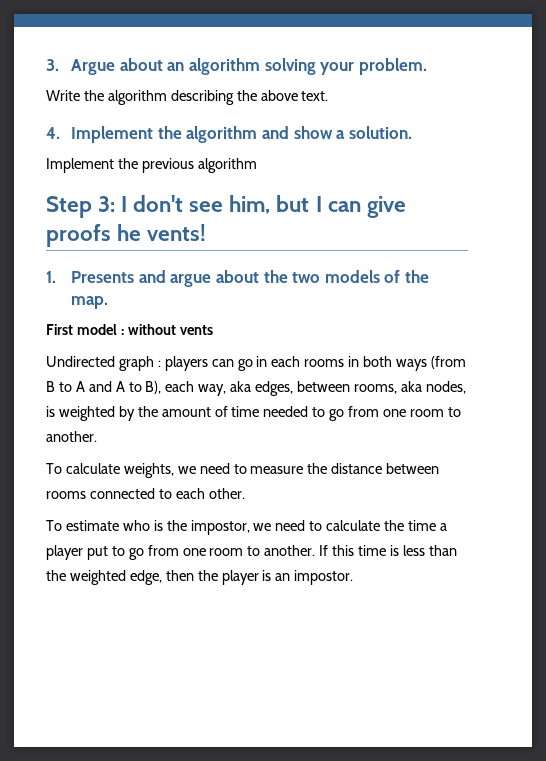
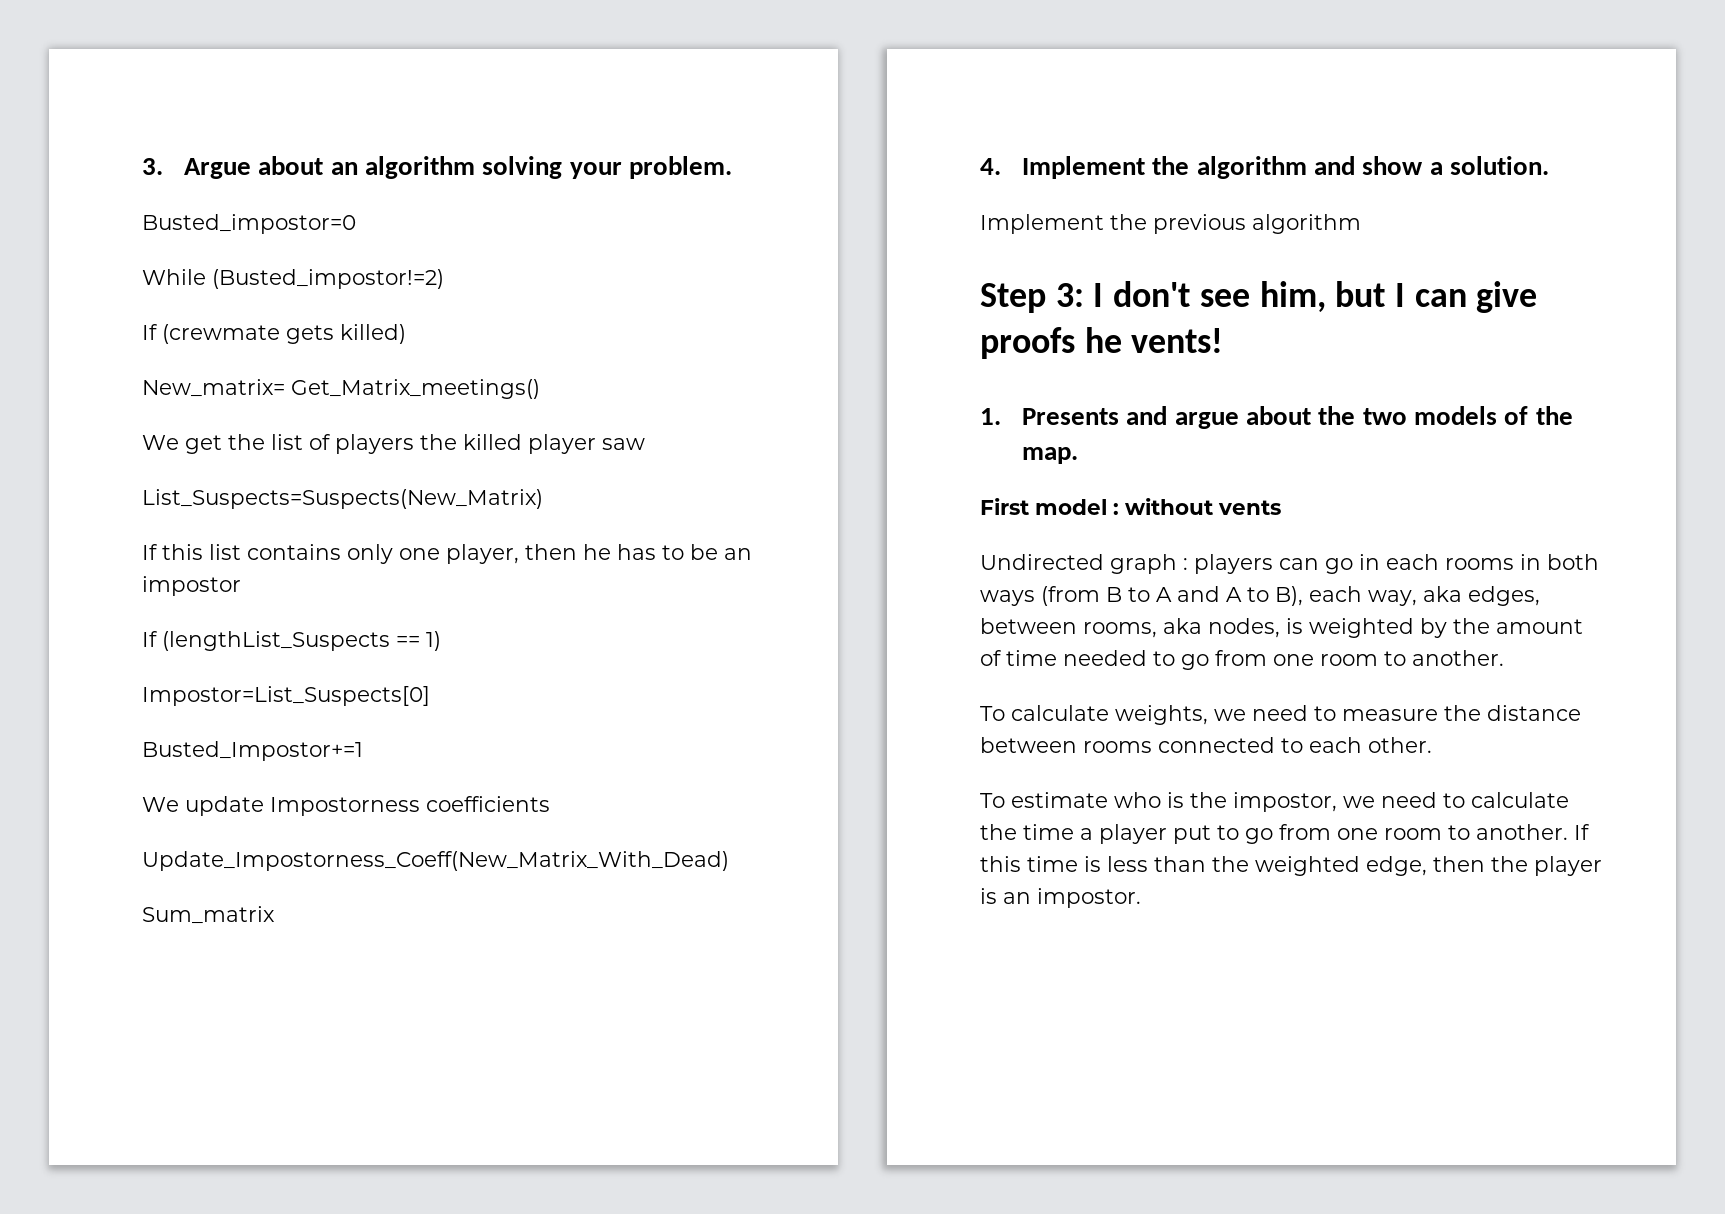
- Write the algorithm describing the above text.
+ Busted_impostor=0
+ While (Busted_impostor!=2)
+ If (crewmate gets killed)
+ New_matrix= Get_Matrix_meetings()
+ We get the list of players the killed player saw
+ List_Suspects=Suspects(New_Matrix)
+ If this list contains only one player, then he has to be an impostor
+ If (lengthList_Suspects == 1)
+ Impostor=List_Suspects[0]
+ Busted_Impostor+=1
+ We update Impostorness coefficients
+ Update_Impostorness_Coeff(New_Matrix_With_Dead)
+ Sum_matrix

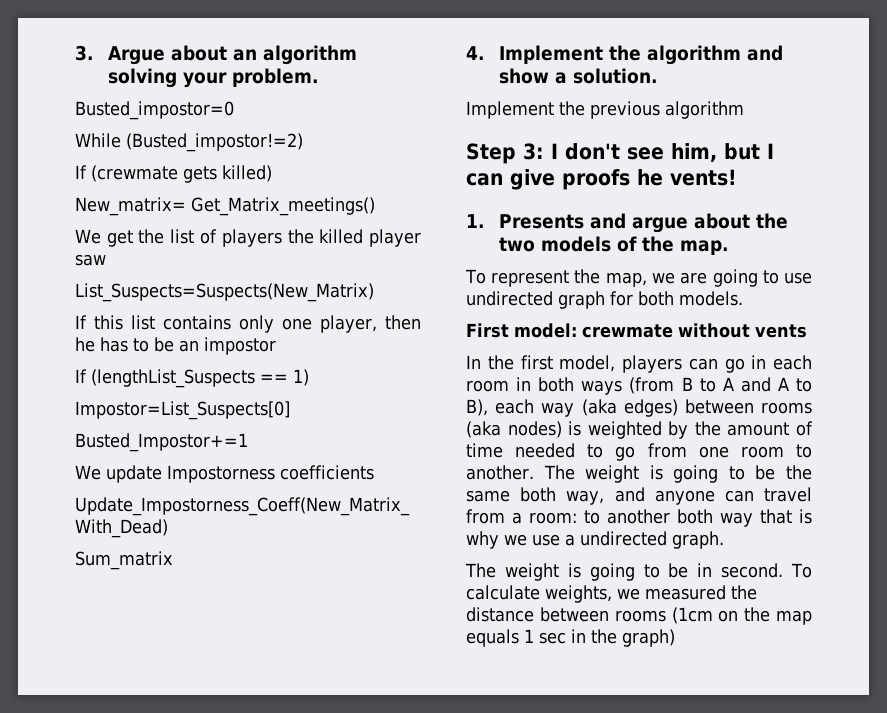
+ To represent the map, we are going to use undirected graph for both models.
- First model : without vents
+ First model: crewmate without vents
- Undirected graph : players can go in each rooms in both ways (from B to A and A to B), each way, aka edges, between rooms, aka nodes, is weighted by the amount of time needed to go from one room to another.
- To calculate weights, we need to measure the distance between rooms connected to each other.
- To estimate who is the impostor, we need to calculate the time a player put to go from one room to another. If this time is less than the weighted edge, then the player is an impostor.
+ In the first model, players can go in each room in both ways (from B to A and A to B), each way (aka edges) between rooms (aka nodes) is weighted by the amount of time needed to go from one room to another. The weight is going to be the same both way, and anyone can travel from a room: to another both way that is why we use a undirected graph.
+ The weight is going to be in second. To calculate weights, we measured the distance between rooms (1cm on the map equals 1 sec in the graph)

